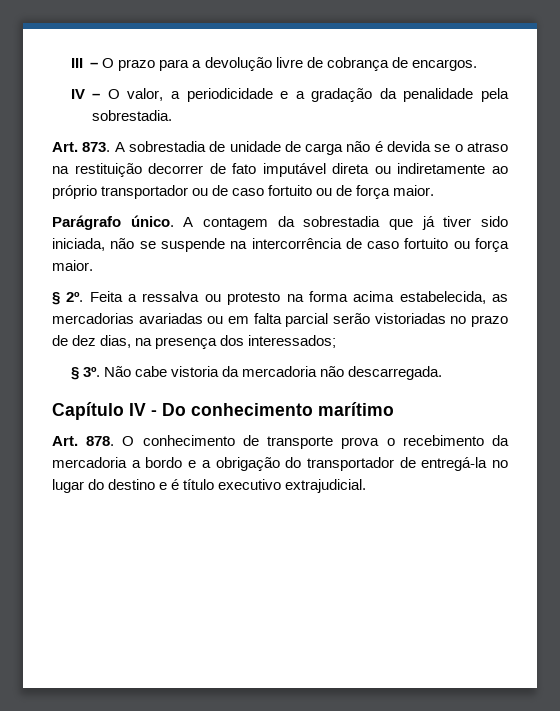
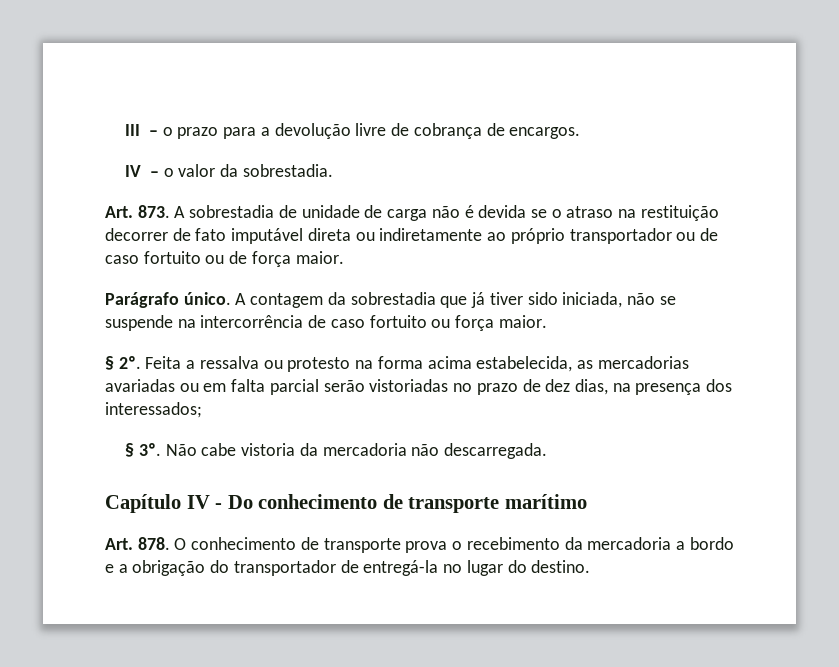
- III – O prazo para a devolução livre de cobrança de encargos.
+ III – o prazo para a devolução livre de cobrança de encargos.
- IV – O valor, a periodicidade e a gradação da penalidade pela sobrestadia.
+ IV – o valor da sobrestadia.
- Capítulo IV - Do conhecimento marítimo
+ Capítulo IV - Do conhecimento de transporte marítimo
- Art. 878. O conhecimento de transporte prova o recebimento da mercadoria a bordo e a obrigação do transportador de entregá-la no lugar do destino e é título executivo extrajudicial.
+ Art. 878. O conhecimento de transporte prova o recebimento da mercadoria a bordo e a obrigação do transportador de entregá-la no lugar do destino.

